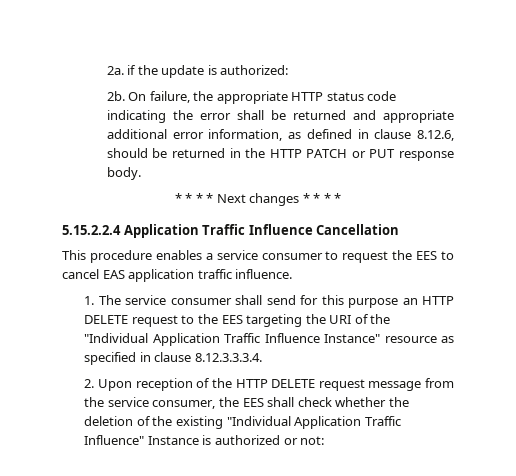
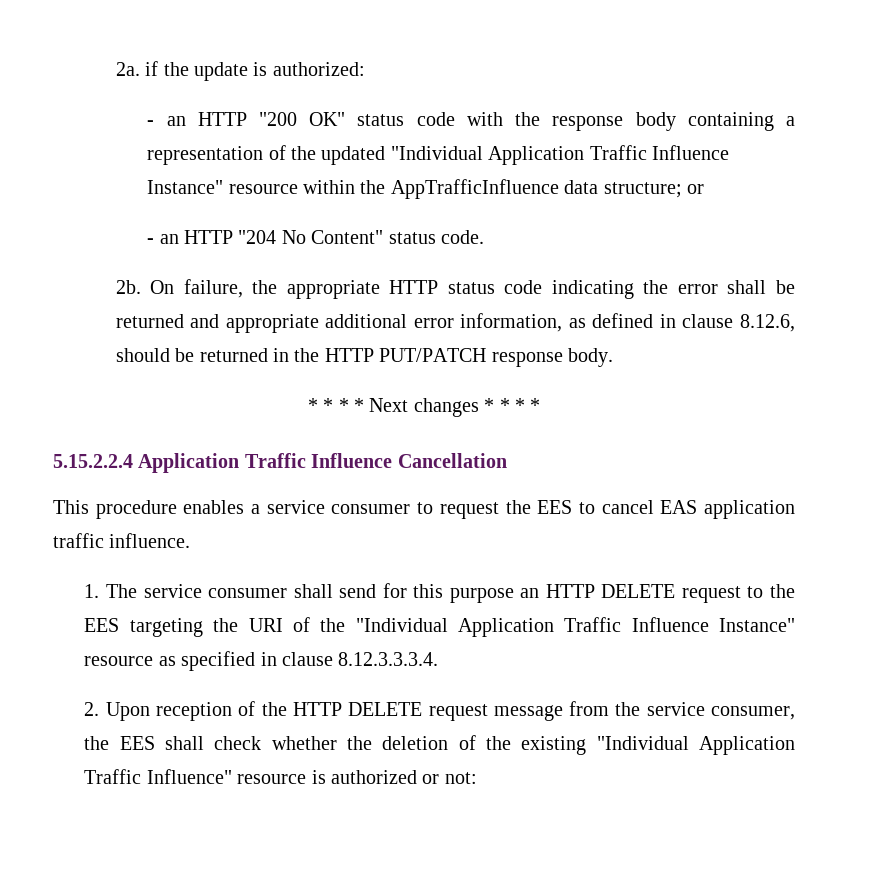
+ - an HTTP "200 OK" status code with the response body containing a representation of the updated "Individual Application Traffic Influence Instance" resource within the AppTrafficInfluence data structure; or
+ - an HTTP "204 No Content" status code.
- On failure, the appropriate HTTP status code indicating the error shall be returned and appropriate additional error information, as defined in clause 8.12.6, should be returned in the HTTP PATCH or PUT response body.
+ On failure, the appropriate HTTP status code indicating the error shall be returned and appropriate additional error information, as defined in clause 8.12.6, should be returned in the HTTP PUT/PATCH response body.
- 2. Upon reception of the HTTP DELETE request message from the service consumer, the EES shall check whether the deletion of the existing "Individual Application Traffic Influence" Instance is authorized or not:
+ 2. Upon reception of the HTTP DELETE request message from the service consumer, the EES shall check whether the deletion of the existing "Individual Application Traffic Influence" resource is authorized or not:

